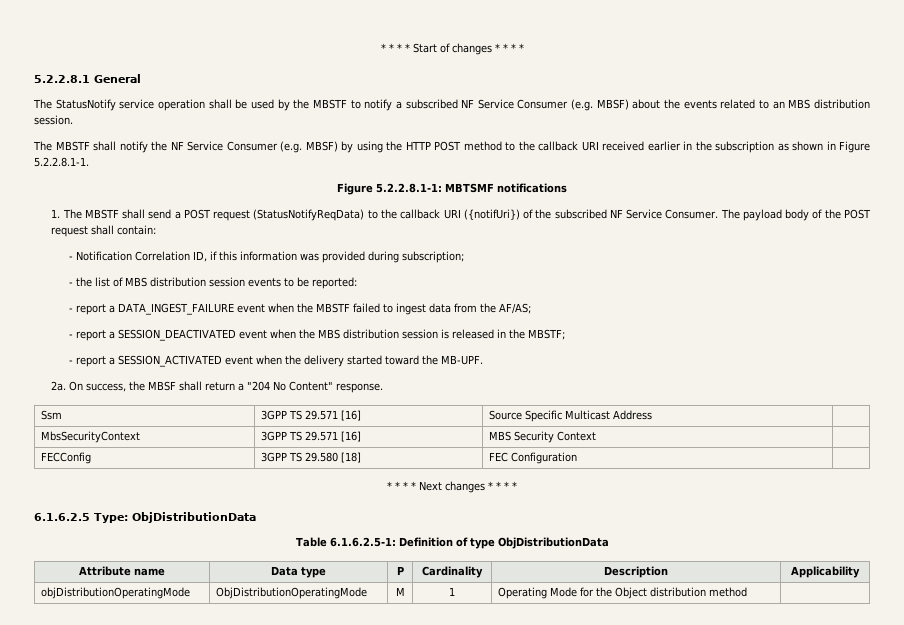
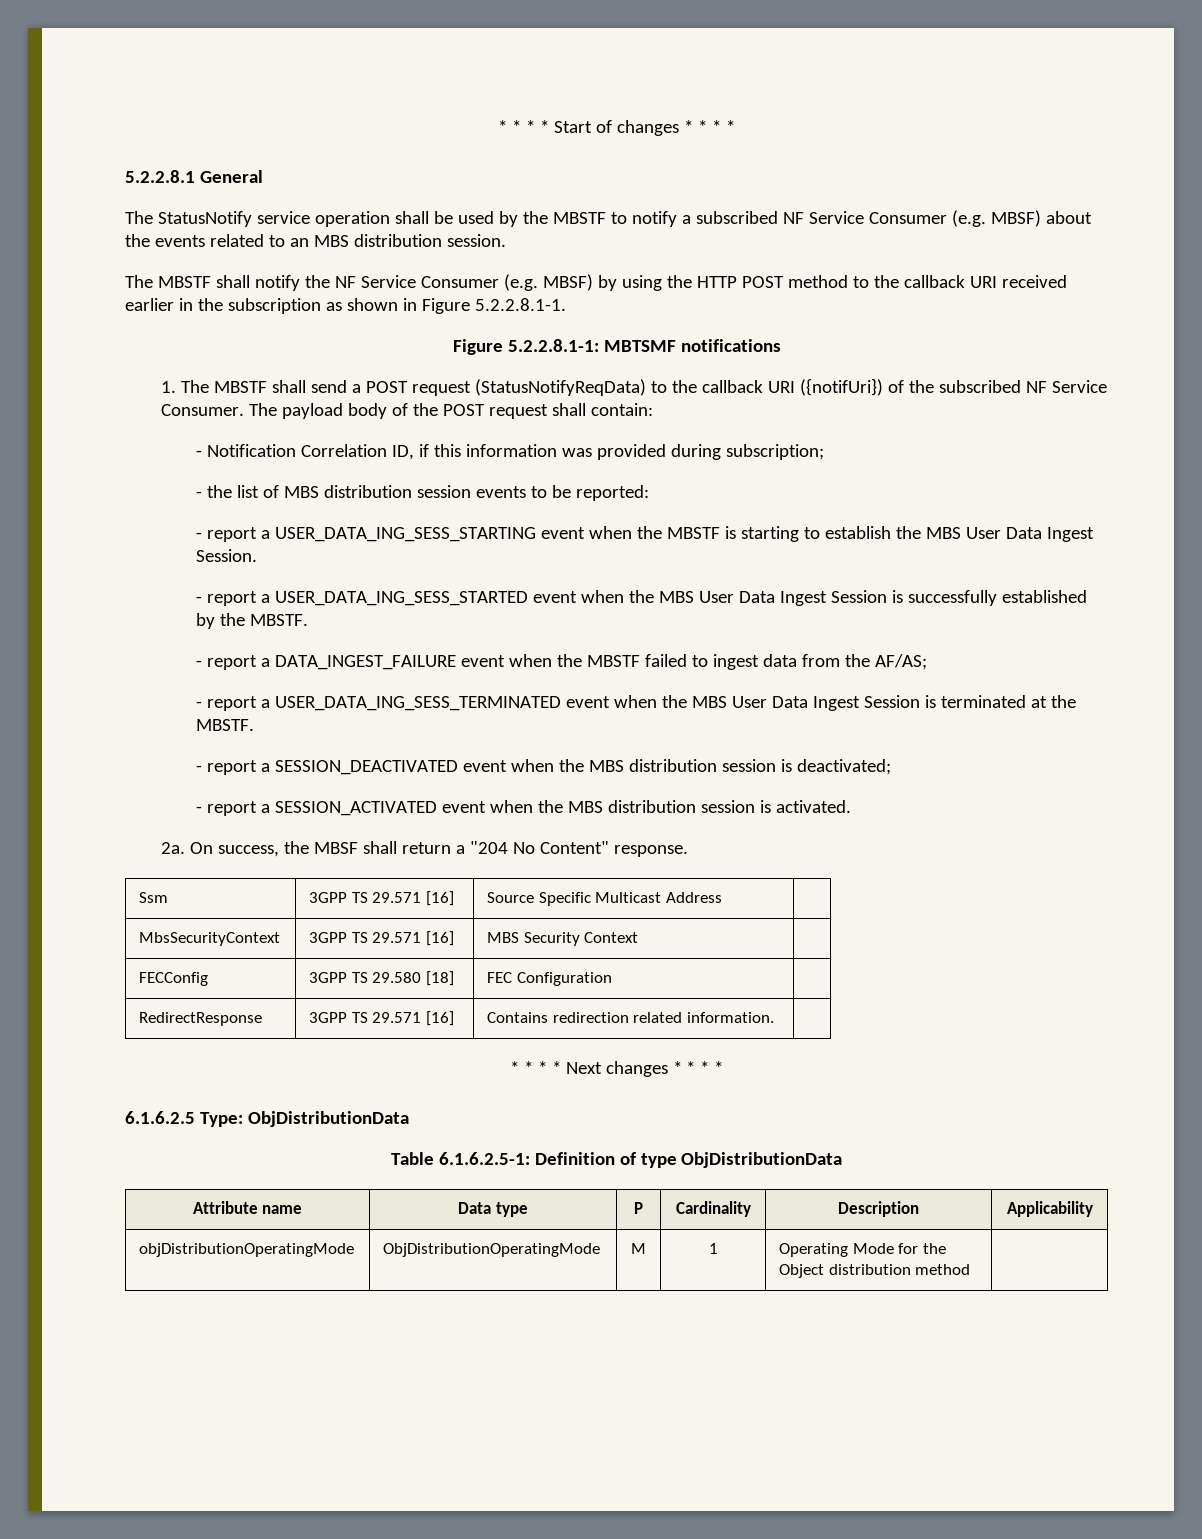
+ - report a USER_DATA_ING_SESS_STARTING event when the MBSTF is starting to establish the MBS User Data Ingest Session.
+ - report a USER_DATA_ING_SESS_STARTED event when the MBS User Data Ingest Session is successfully established by the MBSTF.
+ - report a USER_DATA_ING_SESS_TERMINATED event when the MBS User Data Ingest Session is terminated at the MBSTF.
- - report a SESSION_DEACTIVATED event when the MBS distribution session is released in the MBSTF;
+ - report a SESSION_DEACTIVATED event when the MBS distribution session is deactivated;
- - report a SESSION_ACTIVATED event when the delivery started toward the MB-UPF.
+ - report a SESSION_ACTIVATED event when the MBS distribution session is activated.
+ RedirectResponse | 3GPP TS 29.571 [16] | Contains redirection related information. |

